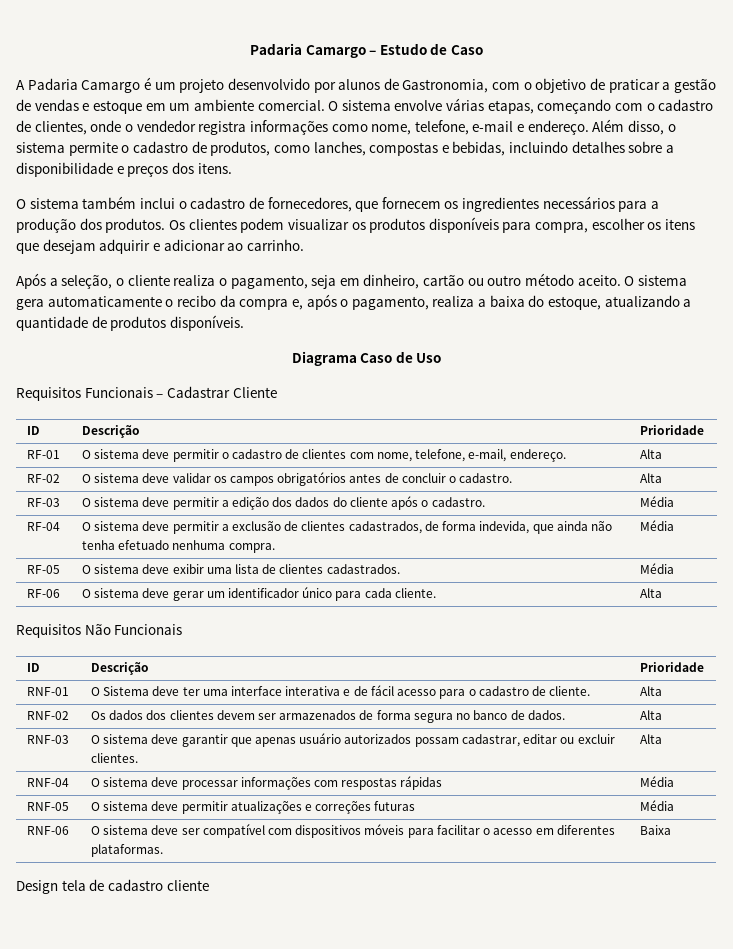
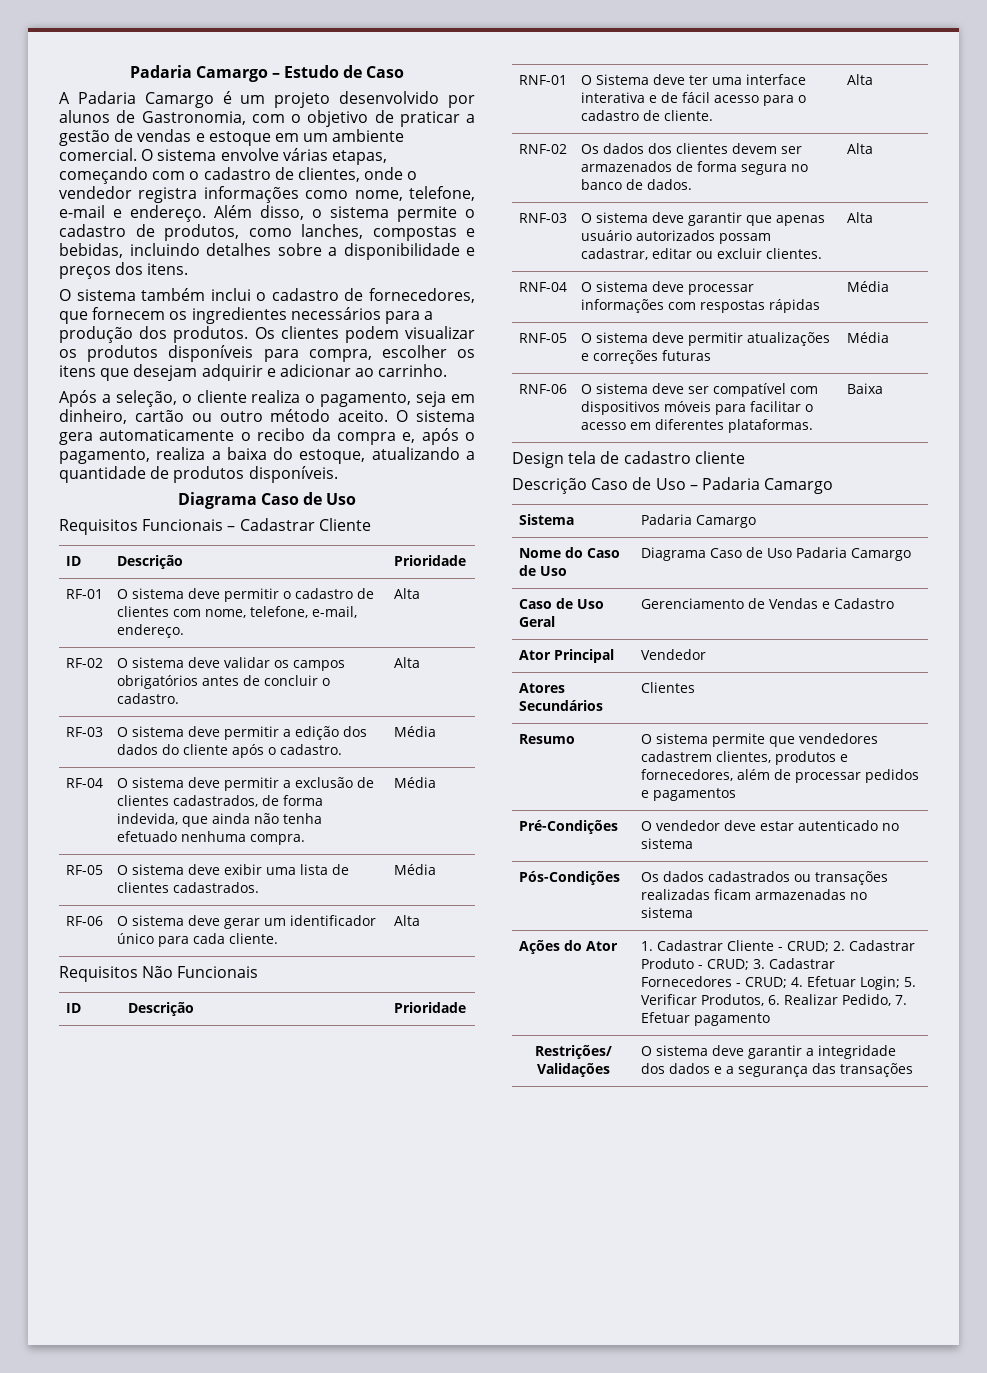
+ Descrição Caso de Uso – Padaria Camargo
+ Sistema | Padaria Camargo
+ Nome do Caso de Uso | Diagrama Caso de Uso Padaria Camargo
+ Caso de Uso Geral | Gerenciamento de Vendas e Cadastro
+ Ator Principal | Vendedor
+ Atores Secundários | Clientes
+ Resumo | O sistema permite que vendedores cadastrem clientes, produtos e fornecedores, além de processar pedidos e pagamentos
+ Pré-Condições | O vendedor deve estar autenticado no sistema
+ Pós-Condições | Os dados cadastrados ou transações realizadas ficam armazenadas no sistema
+ Ações do Ator | 1. Cadastrar Cliente - CRUD; 2. Cadastrar Produto - CRUD; 3. Cadastrar Fornecedores - CRUD; 4. Efetuar Login; 5. Verificar Produtos, 6. Realizar Pedido, 7. Efetuar pagamento
+ Restrições/ Validações | O sistema deve garantir a integridade dos dados e a segurança das transações

